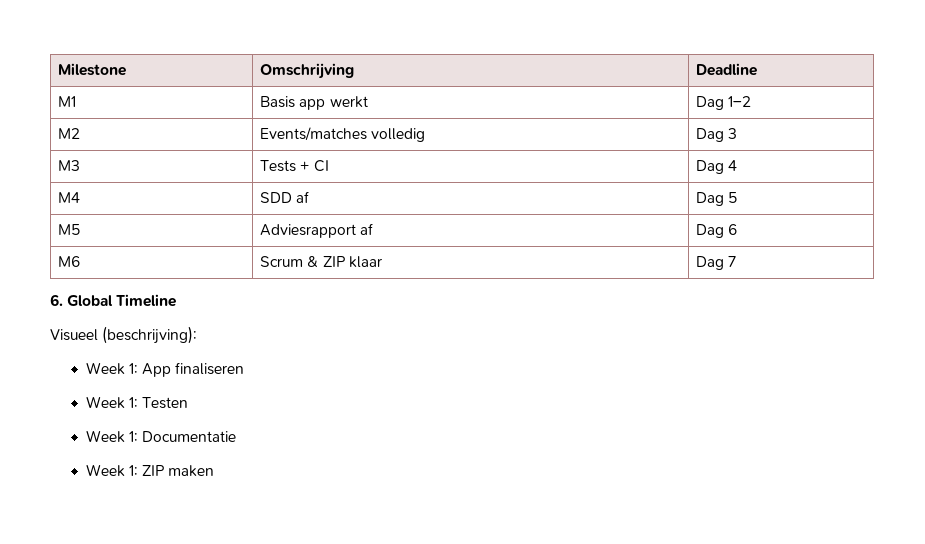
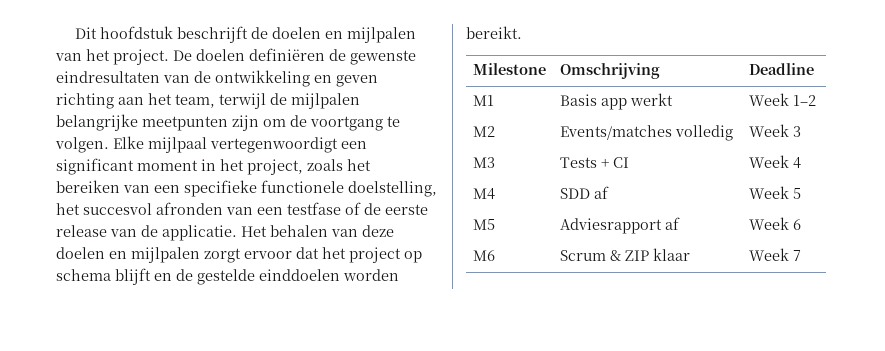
+ Dit hoofdstuk beschrijft de doelen en mijlpalen van het project. De doelen definiëren de gewenste eindresultaten van de ontwikkeling en geven richting aan het team, terwijl de mijlpalen belangrijke meetpunten zijn om de voortgang te volgen. Elke mijlpaal vertegenwoordigt een significant moment in het project, zoals het bereiken van een specifieke functionele doelstelling, het succesvol afronden van een testfase of de eerste release van de applicatie. Het behalen van deze doelen en mijlpalen zorgt ervoor dat het project op schema blijft en de gestelde einddoelen worden bereikt.
- M1 | Basis app werkt | Dag 1–2
+ M1 | Basis app werkt | Week 1–2
- M2 | Events/matches volledig | Dag 3
+ M2 | Events/matches volledig | Week 3
- M3 | Tests + CI | Dag 4
+ M3 | Tests + CI | Week 4
- M4 | SDD af | Dag 5
+ M4 | SDD af | Week 5
- M5 | Adviesrapport af | Dag 6
+ M5 | Adviesrapport af | Week 6
- M6 | Scrum & ZIP klaar | Dag 7
+ M6 | Scrum & ZIP klaar | Week 7
- 6. Global Timeline
- Visueel (beschrijving):
- Week 1: App finaliseren
- Week 1: Testen
- Week 1: Documentatie
- Week 1: ZIP maken

